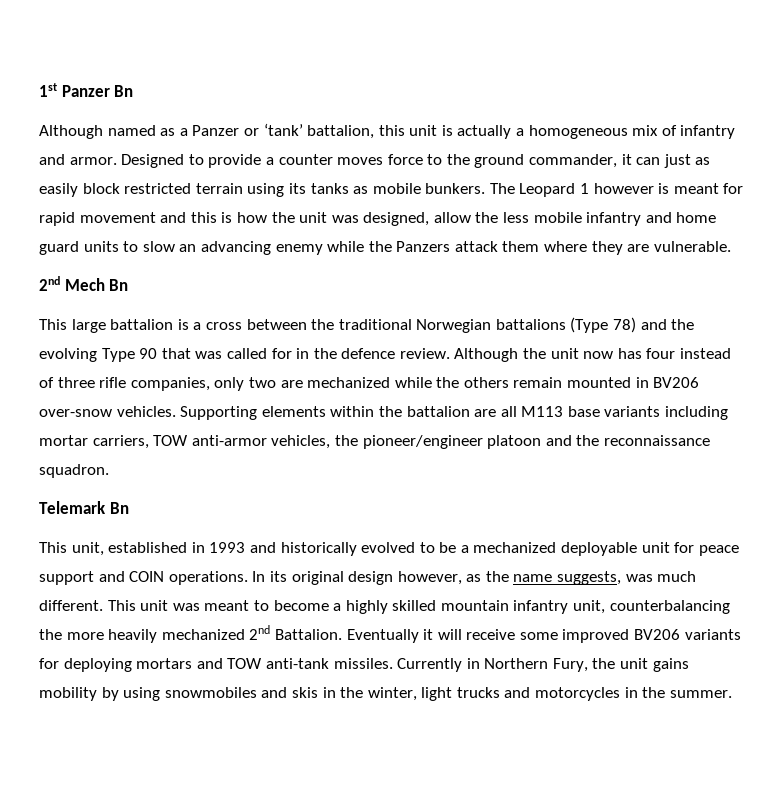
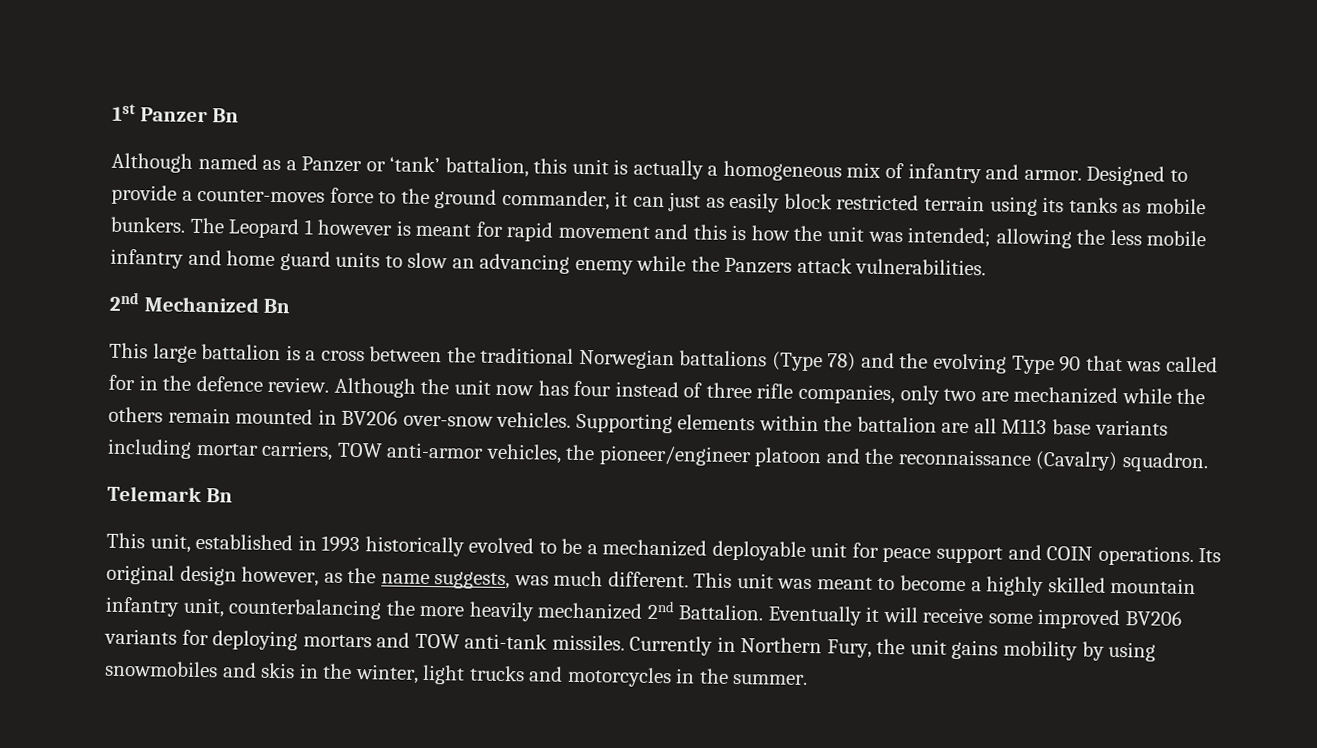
- Designed to provide a counter moves force to the ground commander, it can just as easily block restricted terrain using its tanks as mobile bunkers.
+ Designed to provide a counter-moves force to the ground commander, it can just as easily block restricted terrain using its tanks as mobile bunkers.
- The Leopard 1 however is meant for rapid movement and this is how the unit was designed, allow the less mobile infantry and home guard units to slow an advancing enemy while the Panzers attack them where they are vulnerable.
- 2nd Mech Bn
+ The Leopard 1 however is meant for rapid movement and this is how the unit was intended; allowing the less mobile infantry and home guard units to slow an advancing enemy while the Panzers attack vulnerabilities.
+ 2nd Mechanized Bn
- Supporting elements within the battalion are all M113 base variants including mortar carriers, TOW anti-armor vehicles, the pioneer/engineer platoon and the reconnaissance squadron.
+ Supporting elements within the battalion are all M113 base variants including mortar carriers, TOW anti-armor vehicles, the pioneer/engineer platoon and the reconnaissance (Cavalry) squadron.
- This unit, established in 1993 and historically evolved to be a mechanized deployable unit for peace support and COIN operations.
+ This unit, established in 1993 historically evolved to be a mechanized deployable unit for peace support and COIN operations.
- In its original design however, as the name suggests, was much different.
+ Its original design however, as the name suggests, was much different.

